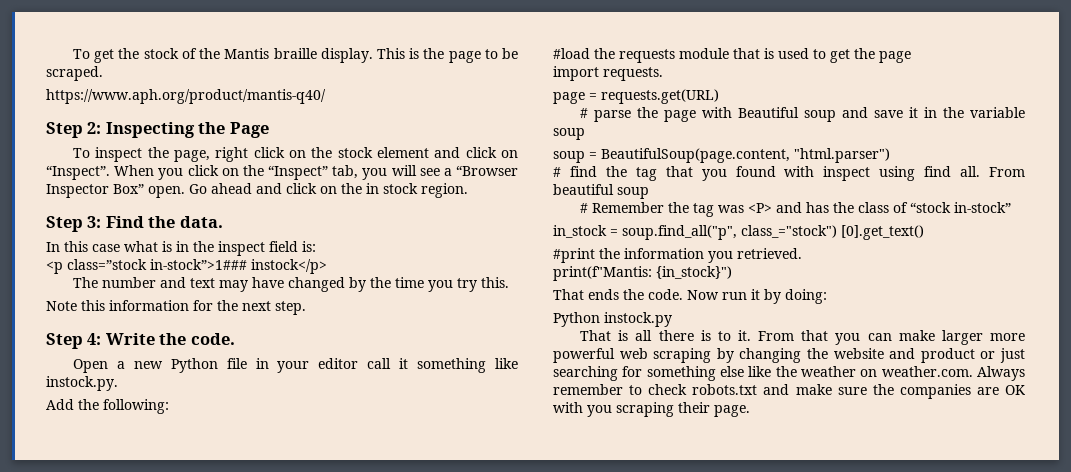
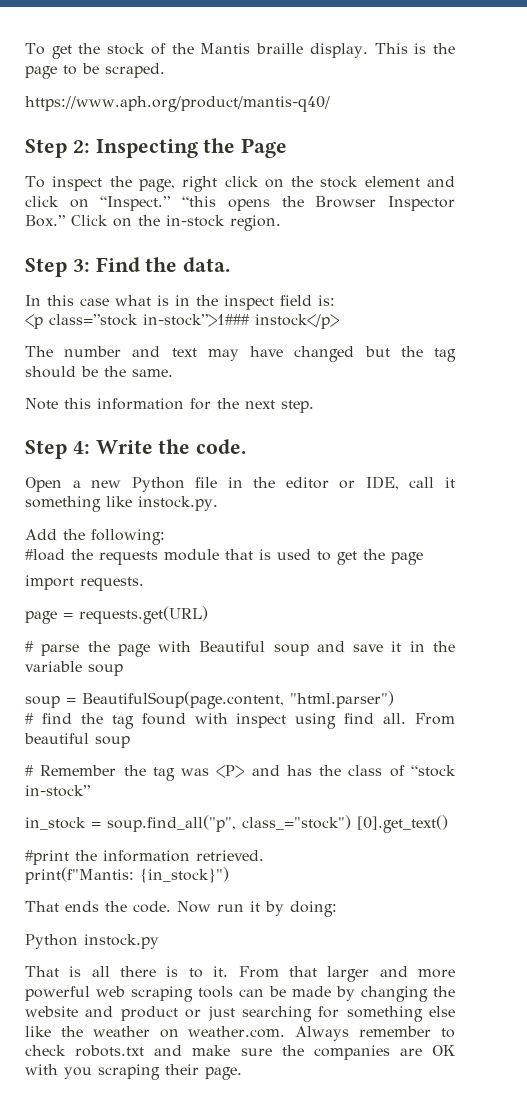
- To inspect the page, right click on the stock element and click on “Inspect”. When you click on the “Inspect” tab, you will see a “Browser Inspector Box” open. Go ahead and click on the in stock region.
+ To inspect the page, right click on the stock element and click on “Inspect.” “this opens the Browser Inspector Box.” Click on the in-stock region.
- The number and text may have changed by the time you try this.
+ The number and text may have changed but the tag should be the same.
- Open a new Python file in your editor call it something like instock.py.
+ Open a new Python file in the editor or IDE, call it something like instock.py.
- # find the tag that you found with inspect using find all.
+ # find the tag found with inspect using find all.
- #print the information you retrieved.
+ #print the information retrieved.
- From that you can make larger more powerful web scraping by changing the website and product or just searching for something else like the weather on weather.com. Always remember to check robots.txt and make sure the companies are OK with you scraping their page.
+ From that larger and more powerful web scraping tools can be made by changing the website and product or just searching for something else like the weather on weather.com. Always remember to check robots.txt and make sure the companies are OK with you scraping their page.

